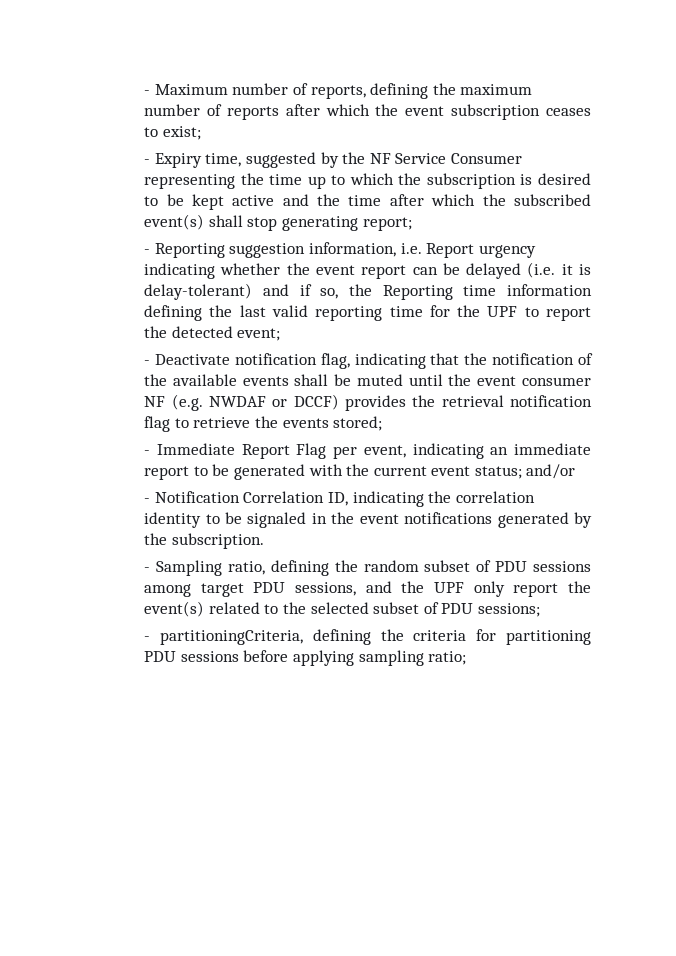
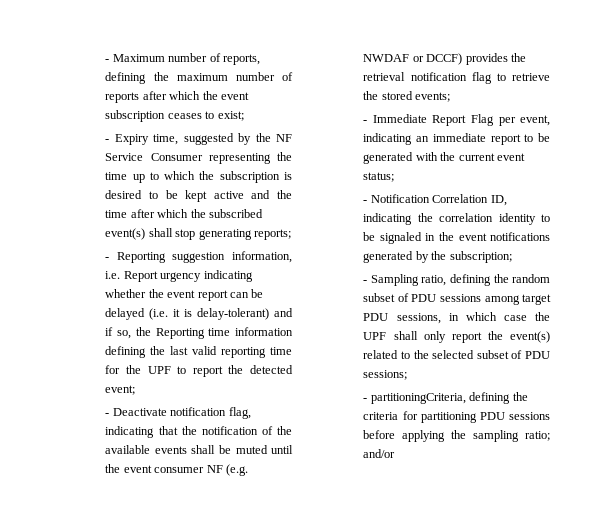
- - Expiry time, suggested by the NF Service Consumer representing the time up to which the subscription is desired to be kept active and the time after which the subscribed event(s) shall stop generating report;
+ - Expiry time, suggested by the NF Service Consumer representing the time up to which the subscription is desired to be kept active and the time after which the subscribed event(s) shall stop generating reports;
- - Deactivate notification flag, indicating that the notification of the available events shall be muted until the event consumer NF (e.g. NWDAF or DCCF) provides the retrieval notification flag to retrieve the events stored;
+ - Deactivate notification flag, indicating that the notification of the available events shall be muted until the event consumer NF (e.g. NWDAF or DCCF) provides the retrieval notification flag to retrieve the stored events;
- - Immediate Report Flag per event, indicating an immediate report to be generated with the current event status; and/or
+ - Immediate Report Flag per event, indicating an immediate report to be generated with the current event status;
- - Notification Correlation ID, indicating the correlation identity to be signaled in the event notifications generated by the subscription.
+ - Notification Correlation ID, indicating the correlation identity to be signaled in the event notifications generated by the subscription;
- - Sampling ratio, defining the random subset of PDU sessions among target PDU sessions, and the UPF only report the event(s) related to the selected subset of PDU sessions;
+ - Sampling ratio, defining the random subset of PDU sessions among target PDU sessions, in which case the UPF shall only report the event(s) related to the selected subset of PDU sessions;
- - partitioningCriteria, defining the criteria for partitioning PDU sessions before applying sampling ratio;
+ - partitioningCriteria, defining the criteria for partitioning PDU sessions before applying the sampling ratio; and/or

